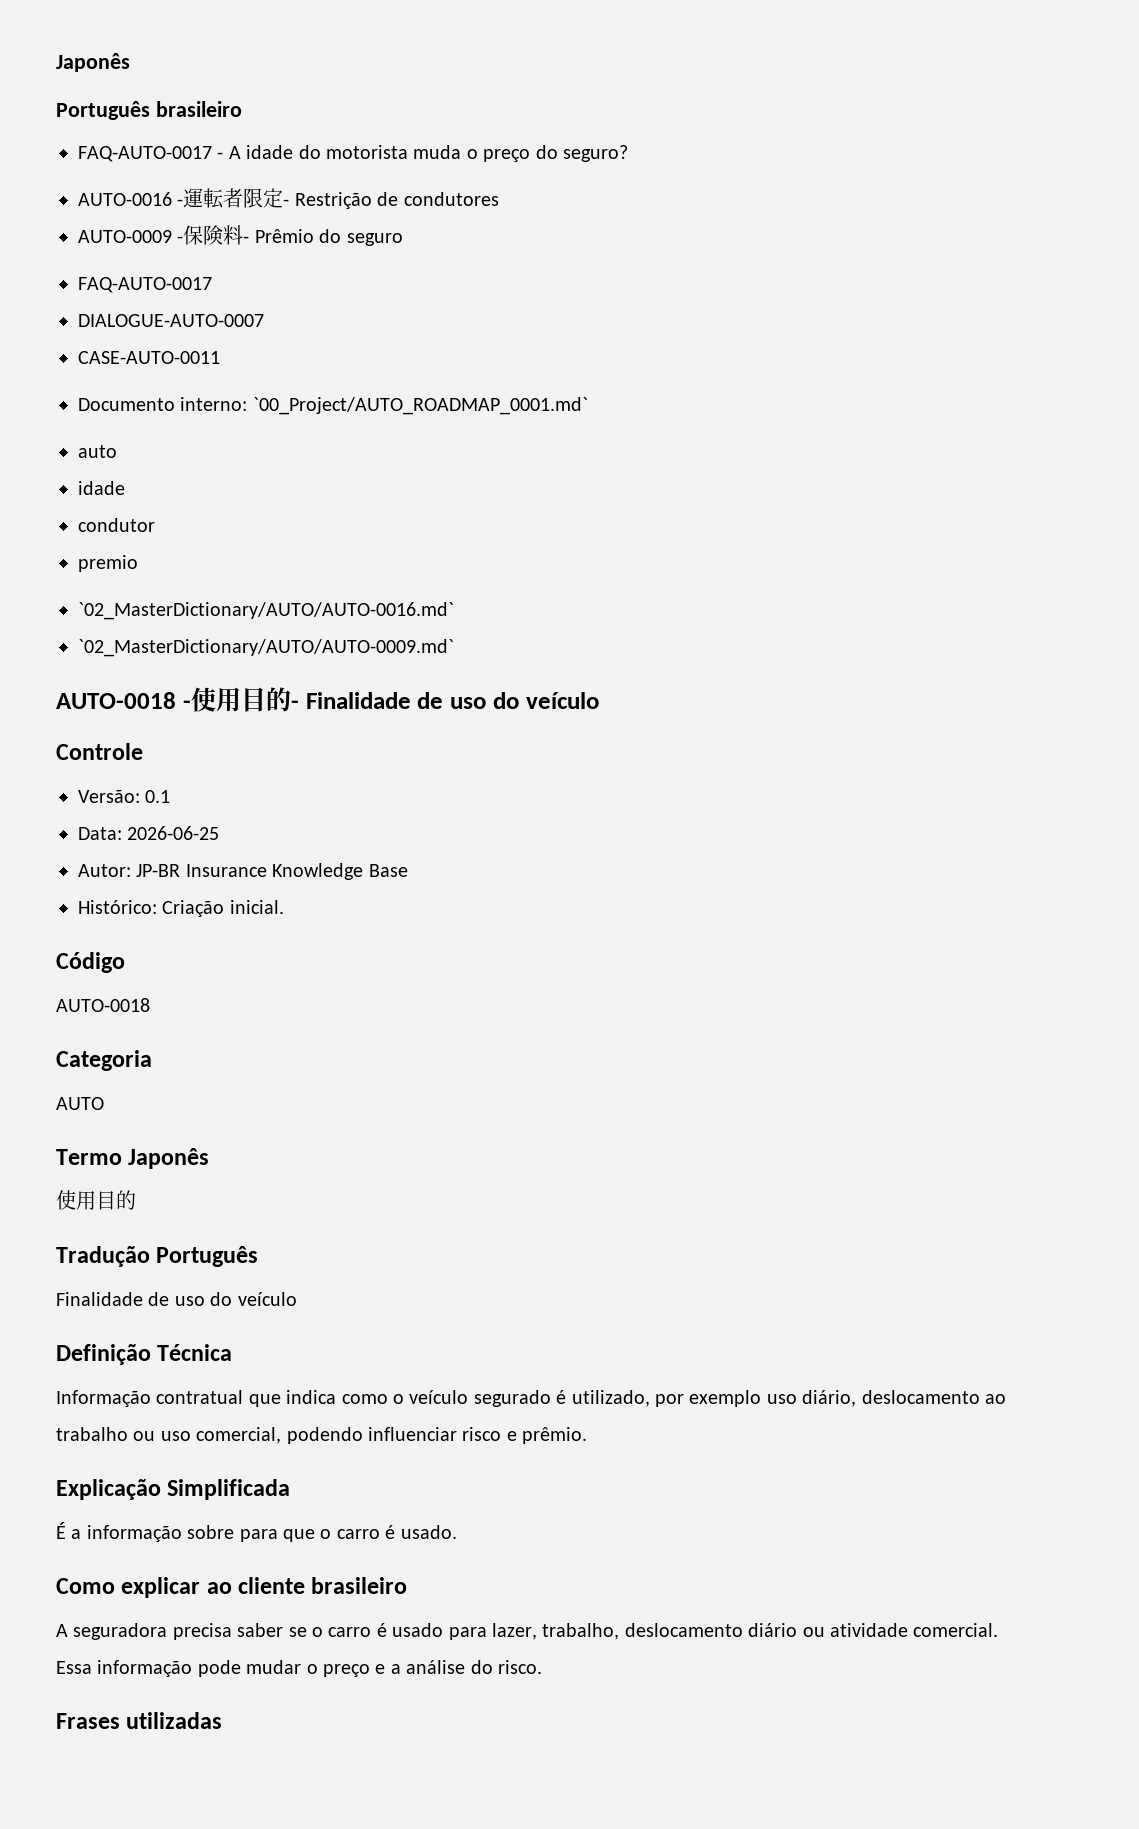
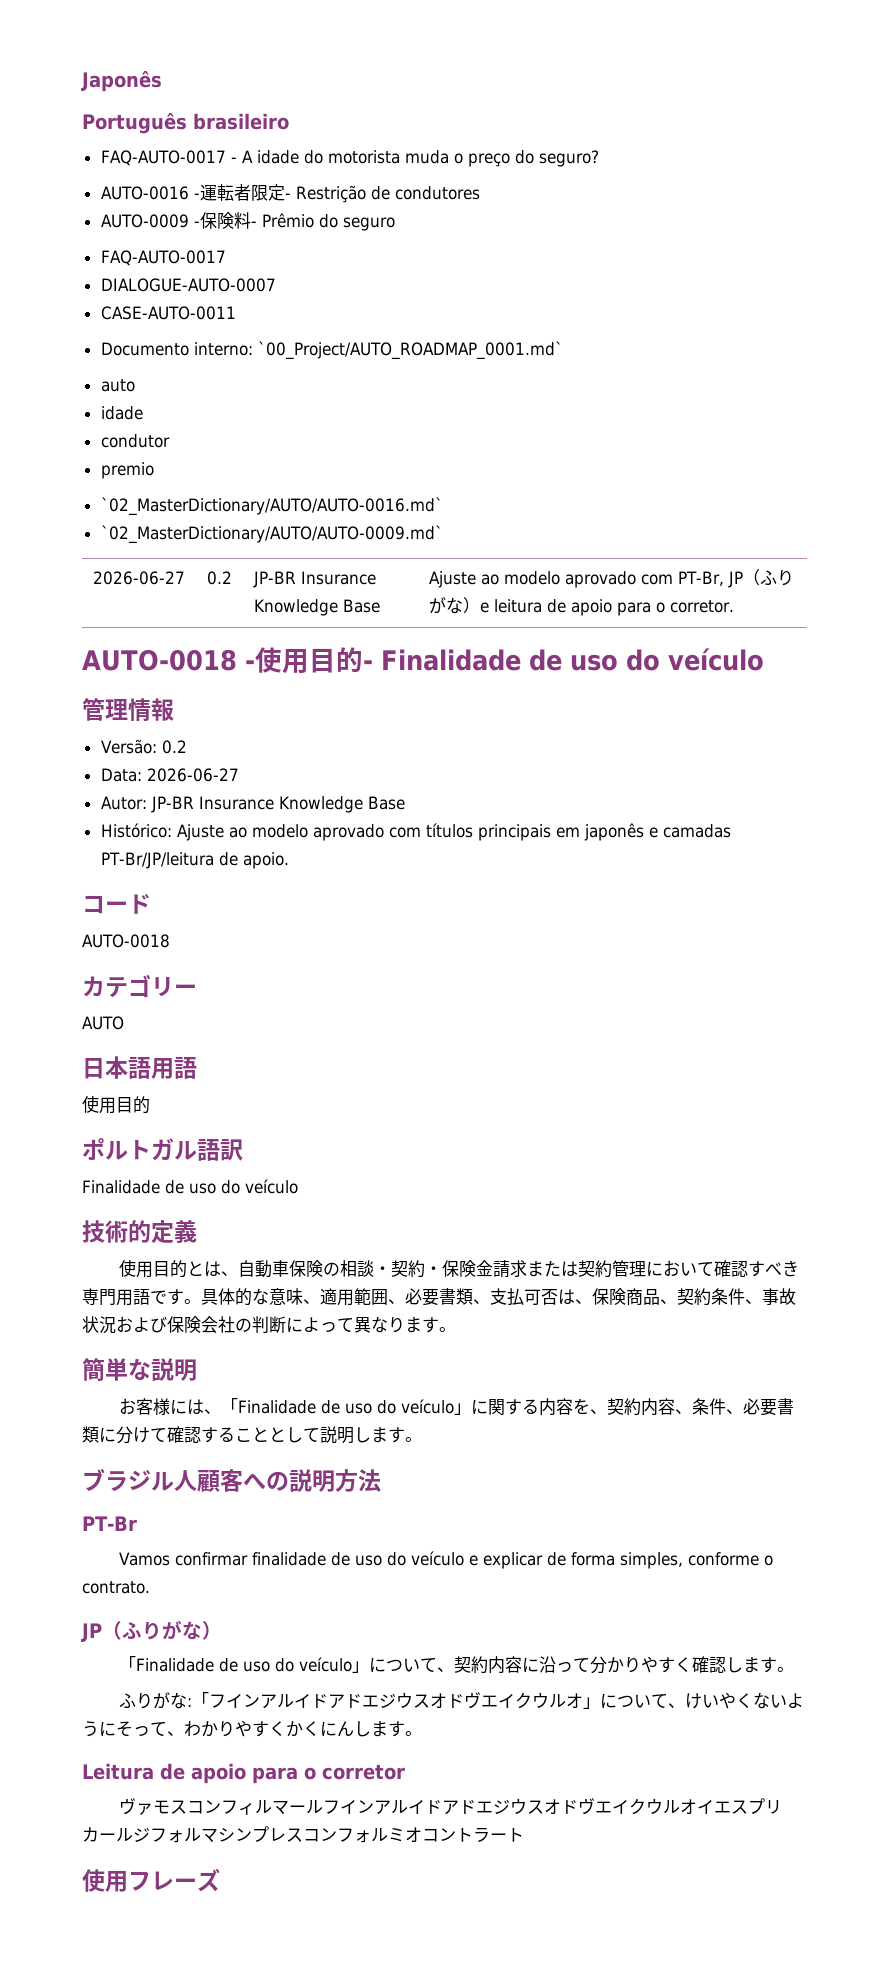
+ 2026-06-27 | 0.2 | JP-BR Insurance Knowledge Base | Ajuste ao modelo aprovado com PT-Br, JP（ふりがな）e leitura de apoio para o corretor.
- Controle
+ 管理情報
- Versão: 0.1
+ Versão: 0.2
- Data: 2026-06-25
+ Data: 2026-06-27
- Histórico: Criação inicial.
- Código
+ Histórico: Ajuste ao modelo aprovado com títulos principais em japonês e camadas PT-Br/JP/leitura de apoio.
+ コード
- Categoria
+ カテゴリー
- Termo Japonês
+ 日本語用語
- Tradução Português
+ ポルトガル語訳
  Finalidade de uso do veículo
- Definição Técnica
- Informação contratual que indica como o veículo segurado é utilizado, por exemplo uso diário, deslocamento ao trabalho ou uso comercial, podendo influenciar risco e prêmio.
- Explicação Simplificada
- É a informação sobre para que o carro é usado.
- Como explicar ao cliente brasileiro
- A seguradora precisa saber se o carro é usado para lazer, trabalho, deslocamento diário ou atividade comercial. Essa informação pode mudar o preço e a análise do risco.
- Frases utilizadas
+ 技術的定義
+ 使用目的とは、自動車保険の相談・契約・保険金請求または契約管理において確認すべき専門用語です。具体的な意味、適用範囲、必要書類、支払可否は、保険商品、契約条件、事故状況および保険会社の判断によって異なります。
+ 簡単な説明
+ お客様には、「Finalidade de uso do veículo」に関する内容を、契約内容、条件、必要書類に分けて確認することとして説明します。
+ ブラジル人顧客への説明方法
+ PT-Br
+ Vamos confirmar finalidade de uso do veículo e explicar de forma simples, conforme o contrato.
+ JP（ふりがな）
+ 「Finalidade de uso do veículo」について、契約内容に沿って分かりやすく確認します。
+ ふりがな:「フインアルイドアドエジウスオドヴエイクウルオ」について、けいやくないようにそって、わかりやすくかくにんします。
+ Leitura de apoio para o corretor
+ ヴァモスコンフィルマールフインアルイドアドエジウスオドヴエイクウルオイエスプリカールジフォルマシンプレスコンフォルミオコントラート
+ 使用フレーズ

